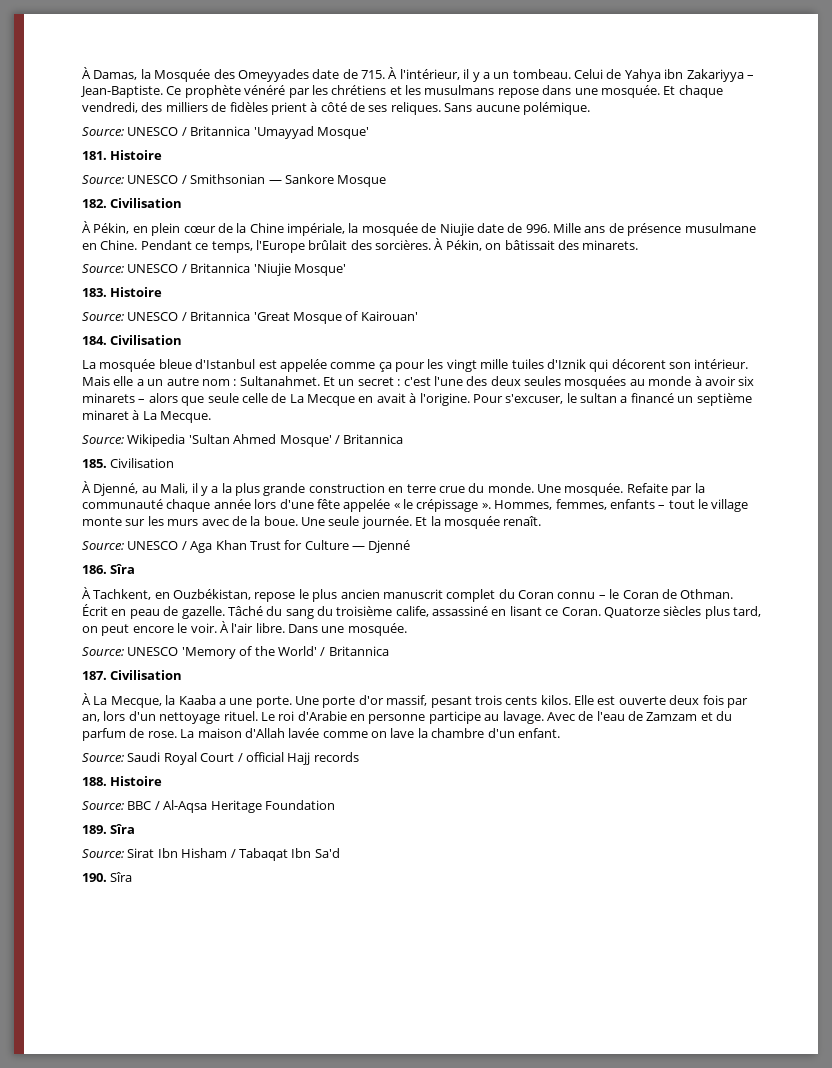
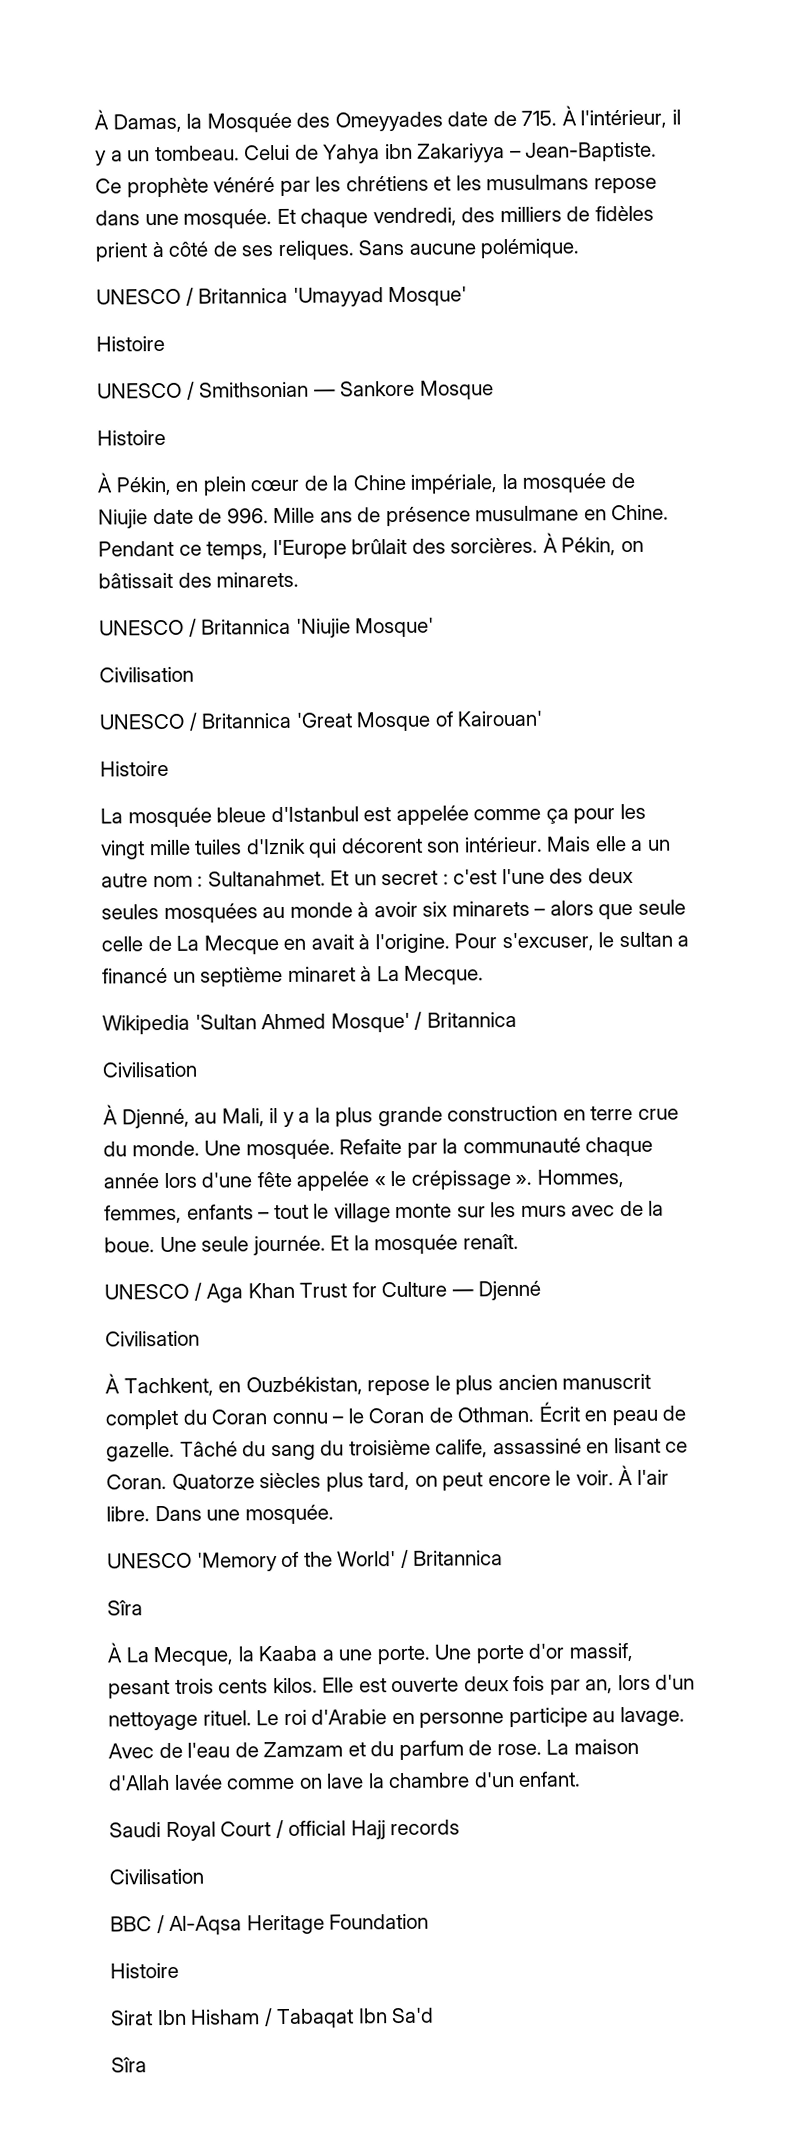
- Source: UNESCO / Britannica 'Umayyad Mosque'
- 181. Histoire
- Source: UNESCO / Smithsonian — Sankore Mosque
- 182. Civilisation
+ UNESCO / Britannica 'Umayyad Mosque'
+ Histoire
+ UNESCO / Smithsonian — Sankore Mosque
+ Histoire
- Source: UNESCO / Britannica 'Niujie Mosque'
- 183. Histoire
- Source: UNESCO / Britannica 'Great Mosque of Kairouan'
- 184. Civilisation
+ UNESCO / Britannica 'Niujie Mosque'
+ Civilisation
+ UNESCO / Britannica 'Great Mosque of Kairouan'
+ Histoire
- Source: Wikipedia 'Sultan Ahmed Mosque' / Britannica
- 185. Civilisation
+ Wikipedia 'Sultan Ahmed Mosque' / Britannica
+ Civilisation
- Source: UNESCO / Aga Khan Trust for Culture — Djenné
- 186. Sîra
+ UNESCO / Aga Khan Trust for Culture — Djenné
+ Civilisation
- Source: UNESCO 'Memory of the World' / Britannica
- 187. Civilisation
+ UNESCO 'Memory of the World' / Britannica
+ Sîra
- Source: Saudi Royal Court / official Hajj records
- 188. Histoire
- Source: BBC / Al-Aqsa Heritage Foundation
- 189. Sîra
- Source: Sirat Ibn Hisham / Tabaqat Ibn Sa'd
- 190. Sîra
+ Saudi Royal Court / official Hajj records
+ Civilisation
+ BBC / Al-Aqsa Heritage Foundation
+ Histoire
+ Sirat Ibn Hisham / Tabaqat Ibn Sa'd
+ Sîra

